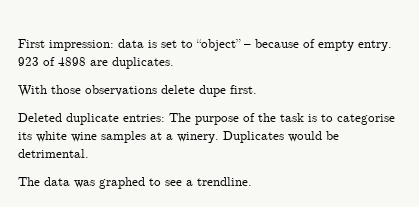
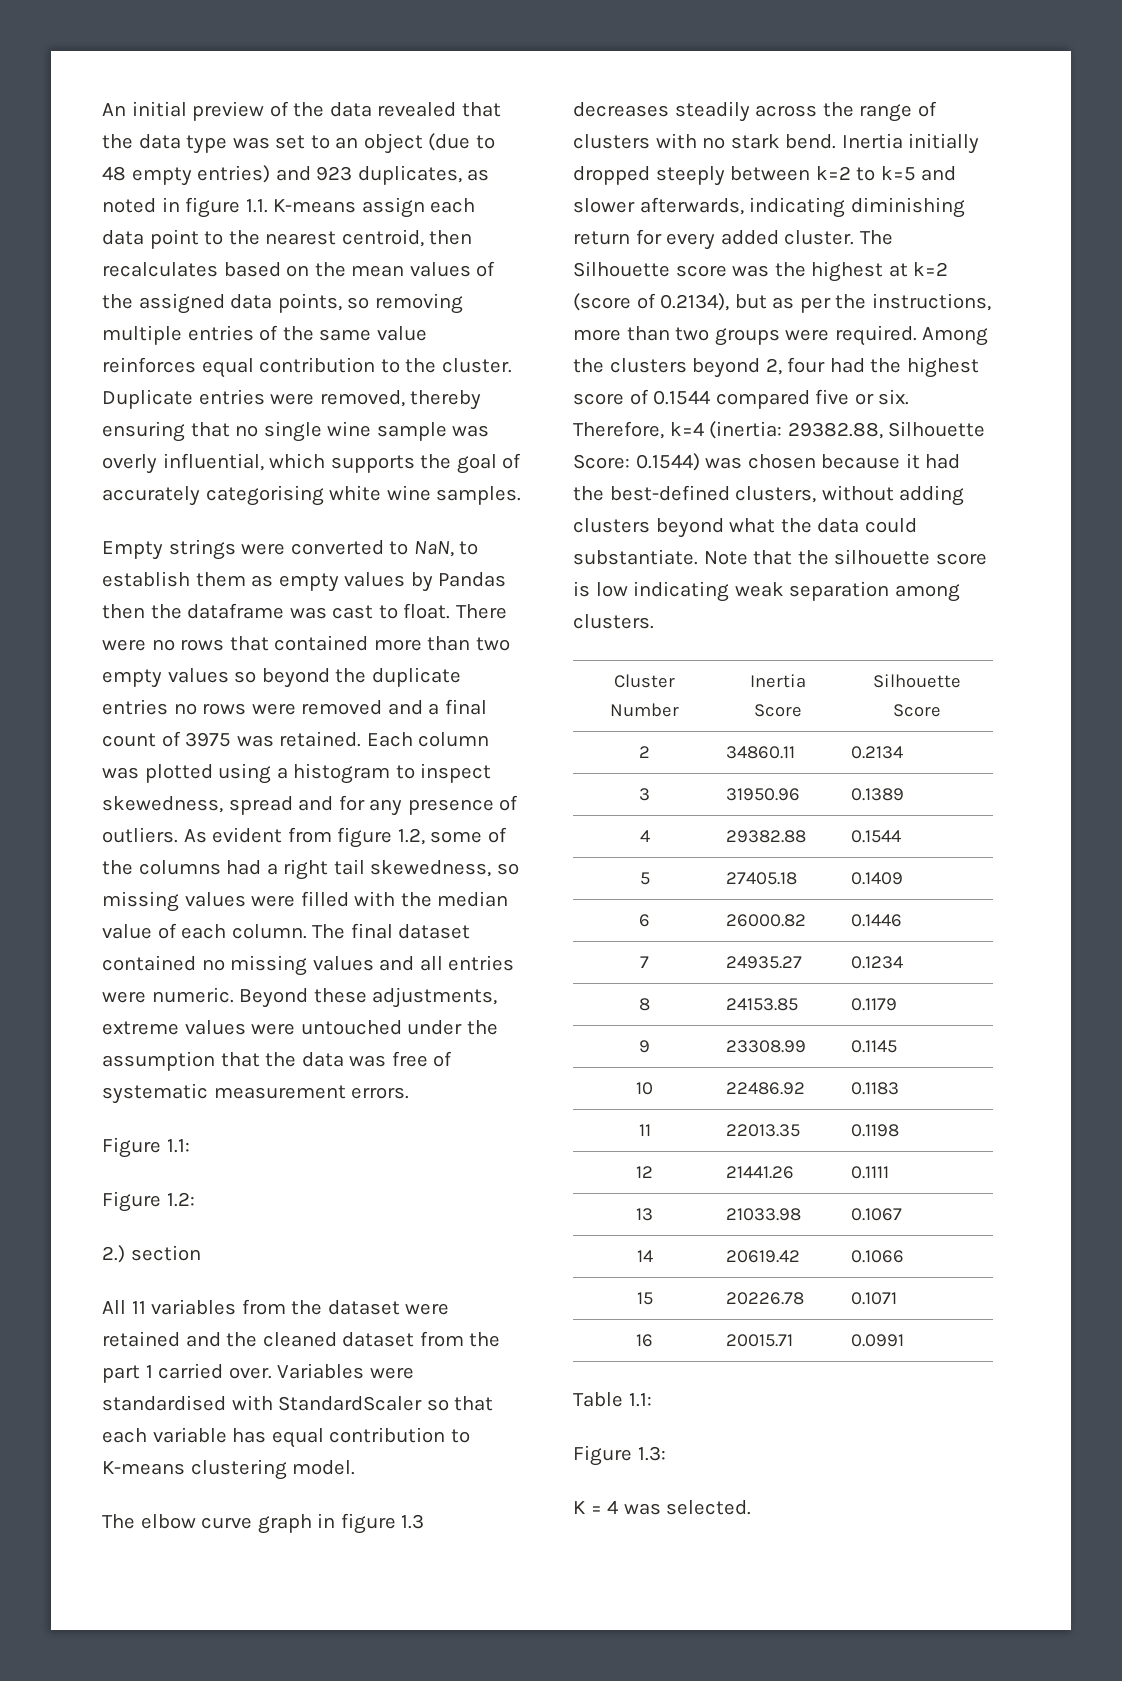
- First impression: data is set to “object” – because of empty entry. 923 of 4898 are duplicates.
- With those observations delete dupe first.
- Deleted duplicate entries: The purpose of the task is to categorise its white wine samples at a winery. Duplicates would be detrimental.
- The data was graphed to see a trendline.
+ An initial preview of the data revealed that the data type was set to an object (due to 48 empty entries) and 923 duplicates, as noted in figure 1.1. K-means assign each data point to the nearest centroid, then recalculates based on the mean values of the assigned data points, so removing multiple entries of the same value reinforces equal contribution to the cluster. Duplicate entries were removed, thereby ensuring that no single wine sample was overly influential, which supports the goal of accurately categorising white wine samples.
+ Empty strings were converted to NaN, to establish them as empty values by Pandas then the dataframe was cast to float. There were no rows that contained more than two empty values so beyond the duplicate entries no rows were removed and a final count of 3975 was retained. Each column was plotted using a histogram to inspect skewedness, spread and for any presence of outliers. As evident from figure 1.2, some of the columns had a right tail skewedness, so missing values were filled with the median value of each column. The final dataset contained no missing values and all entries were numeric. Beyond these adjustments, extreme values were untouched under the assumption that the data was free of systematic measurement errors.
+ Figure 1.1:
+ Figure 1.2:
+ 2.) section
+ All 11 variables from the dataset were retained and the cleaned dataset from the part 1 carried over. Variables were standardised with StandardScaler so that each variable has equal contribution to K-means clustering model.
+ The elbow curve graph in figure 1.3 decreases steadily across the range of clusters with no stark bend. Inertia initially dropped steeply between k=2 to k=5 and slower afterwards, indicating diminishing return for every added cluster. The Silhouette score was the highest at k=2 (score of 0.2134), but as per the instructions, more than two groups were required. Among the clusters beyond 2, four had the highest score of 0.1544 compared five or six. Therefore, k=4 (inertia: 29382.88, Silhouette Score: 0.1544) was chosen because it had the best-defined clusters, without adding clusters beyond what the data could substantiate. Note that the silhouette score is low indicating weak separation among clusters.
+ Cluster Number | Inertia Score | Silhouette Score
+ 2 | 34860.11 | 0.2134
+ 3 | 31950.96 | 0.1389
+ 4 | 29382.88 | 0.1544
+ 5 | 27405.18 | 0.1409
+ 6 | 26000.82 | 0.1446
+ 7 | 24935.27 | 0.1234
+ 8 | 24153.85 | 0.1179
+ 9 | 23308.99 | 0.1145
+ 10 | 22486.92 | 0.1183
+ 11 | 22013.35 | 0.1198
+ 12 | 21441.26 | 0.1111
+ 13 | 21033.98 | 0.1067
+ 14 | 20619.42 | 0.1066
+ 15 | 20226.78 | 0.1071
+ 16 | 20015.71 | 0.0991
+ Table 1.1:
+ Figure 1.3:
+ K = 4 was selected.

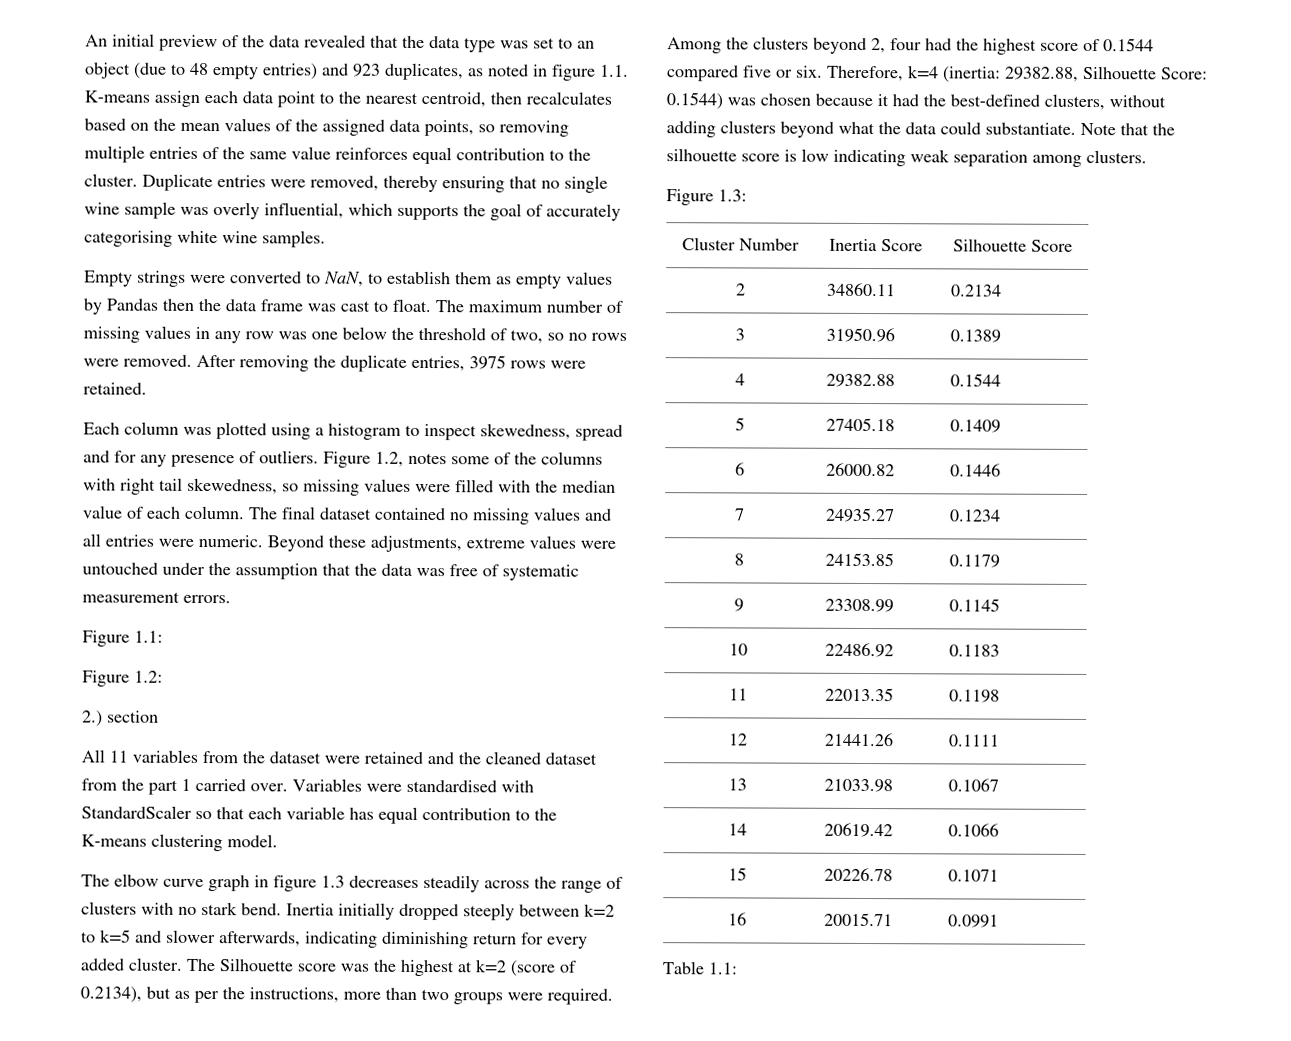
- Empty strings were converted to NaN, to establish them as empty values by Pandas then the dataframe was cast to float.
+ Empty strings were converted to NaN, to establish them as empty values by Pandas then the data frame was cast to float.
- There were no rows that contained more than two empty values so beyond the duplicate entries no rows were removed and a final count of 3975 was retained. Each column was plotted using a histogram to inspect skewedness, spread and for any presence of outliers.
+ The maximum number of missing values in any row was one below the threshold of two, so no rows were removed. After removing the duplicate entries, 3975 rows were retained.
+ Each column was plotted using a histogram to inspect skewedness, spread and for any presence of outliers.
- As evident from figure 1.2, some of the columns had a right tail skewedness, so missing values were filled with the median value of each column.
+ Figure 1.2, notes some of the columns with right tail skewedness, so missing values were filled with the median value of each column.
- Variables were standardised with StandardScaler so that each variable has equal contribution to K-means clustering model.
+ Variables were standardised with StandardScaler so that each variable has equal contribution to the K-means clustering model.
+ Figure 1.3:
- Figure 1.3:
- K = 4 was selected.

